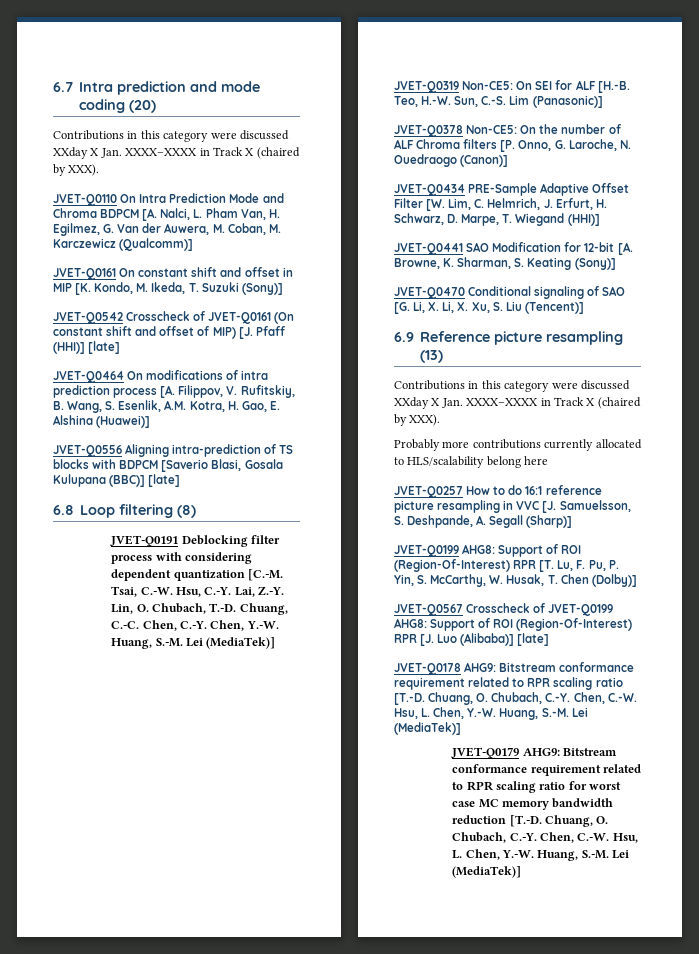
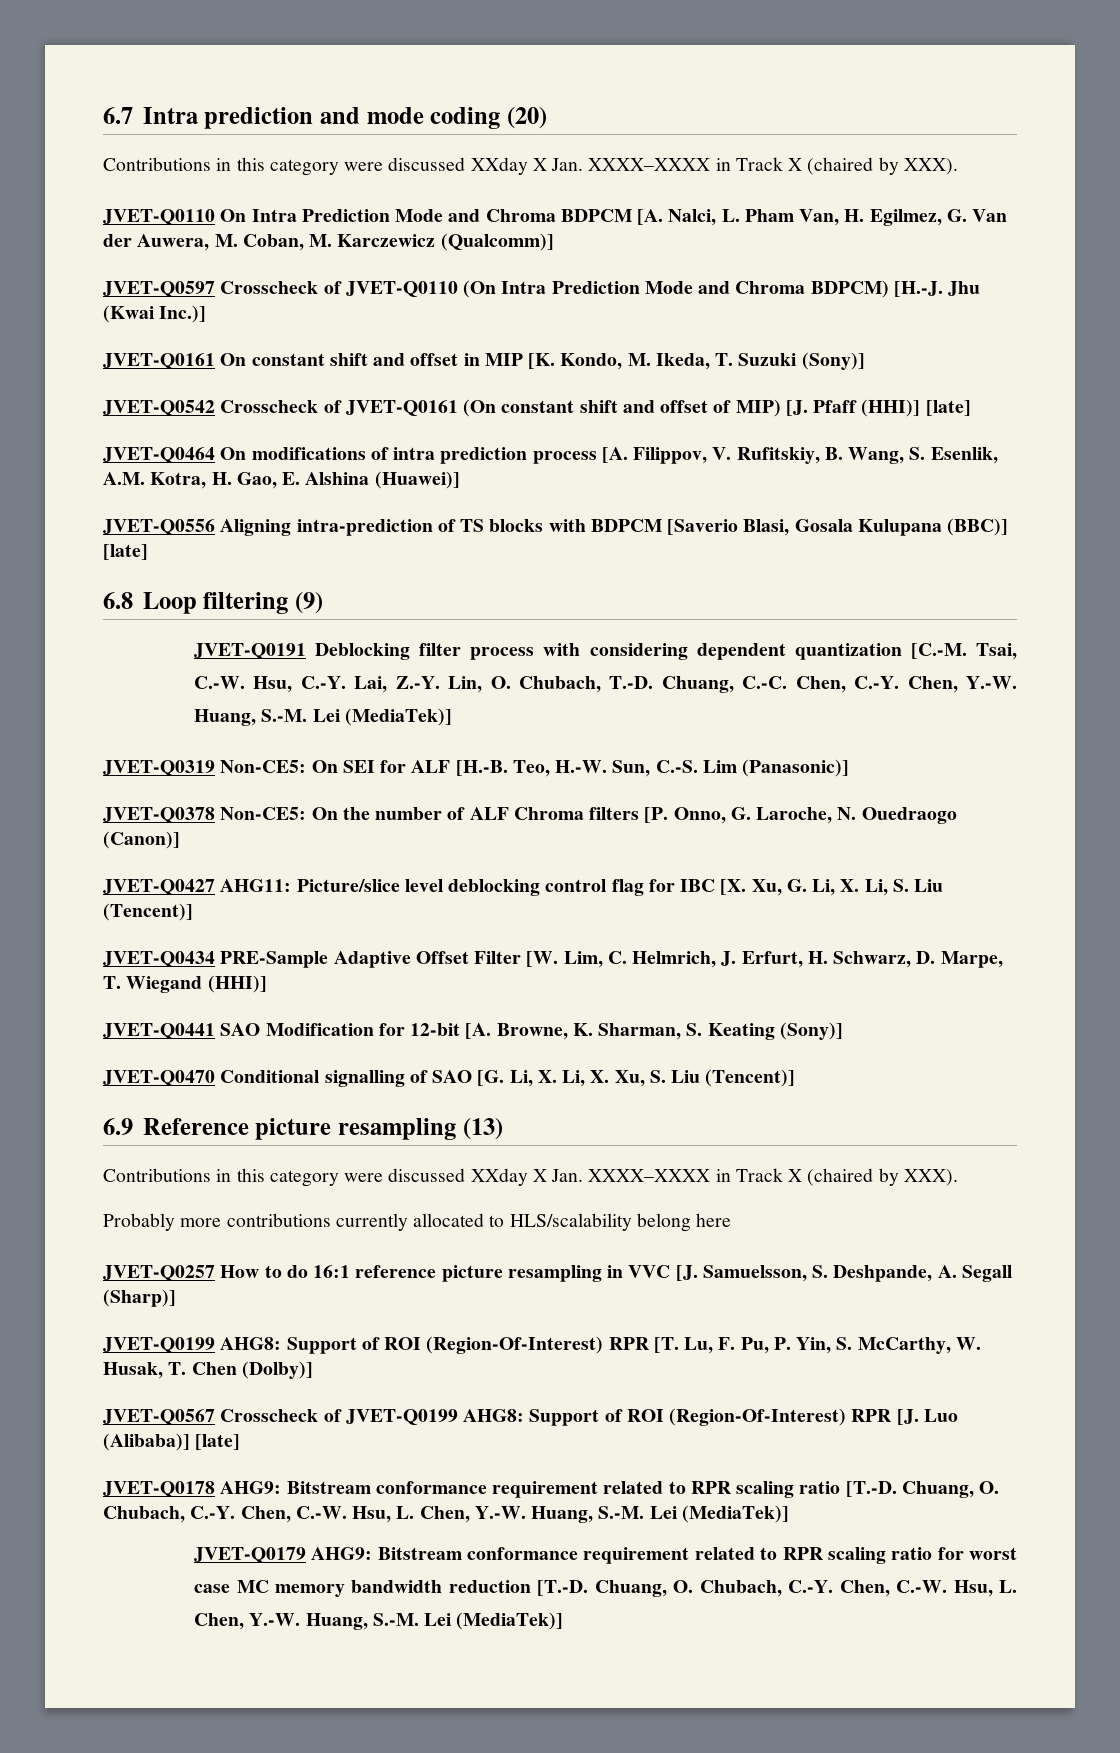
+ JVET-Q0597 Crosscheck of JVET-Q0110 (On Intra Prediction Mode and Chroma BDPCM) [H.-J. Jhu (Kwai Inc.)]
- 6.8 Loop filtering (8)
+ 6.8 Loop filtering (9)
+ JVET-Q0427 AHG11: Picture/slice level deblocking control flag for IBC [X. Xu, G. Li, X. Li, S. Liu (Tencent)]
- JVET-Q0470 Conditional signaling of SAO [G. Li, X. Li, X. Xu, S. Liu (Tencent)]
+ JVET-Q0470 Conditional signalling of SAO [G. Li, X. Li, X. Xu, S. Liu (Tencent)]

